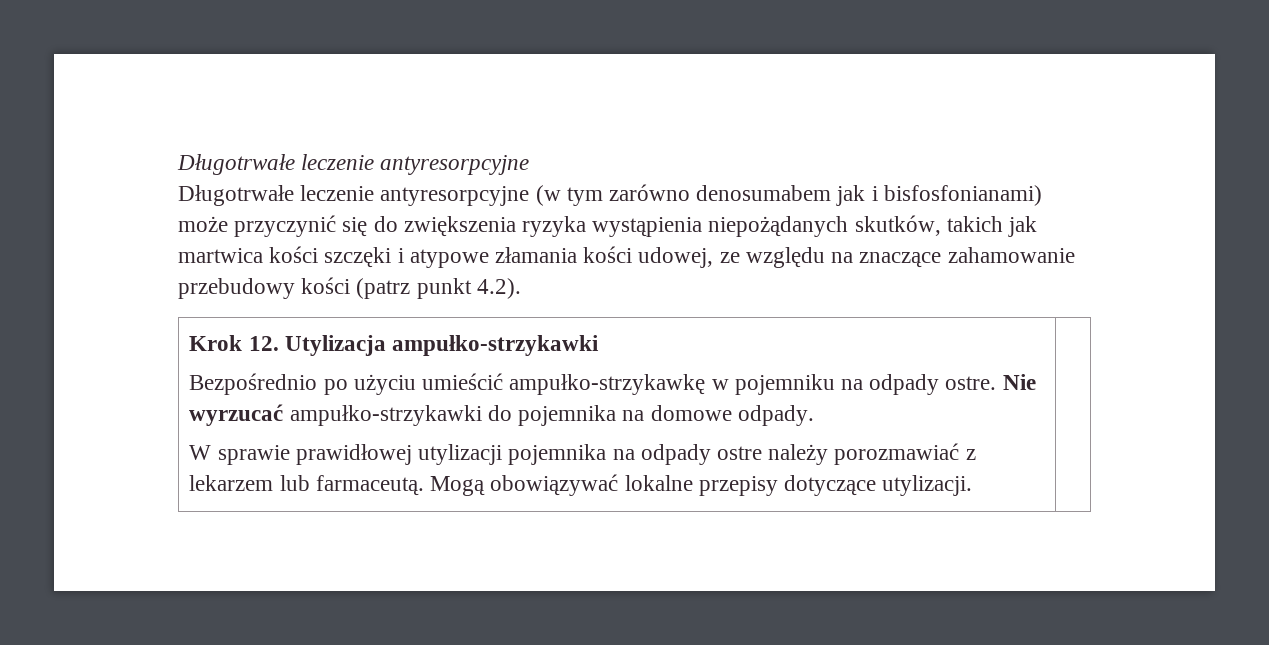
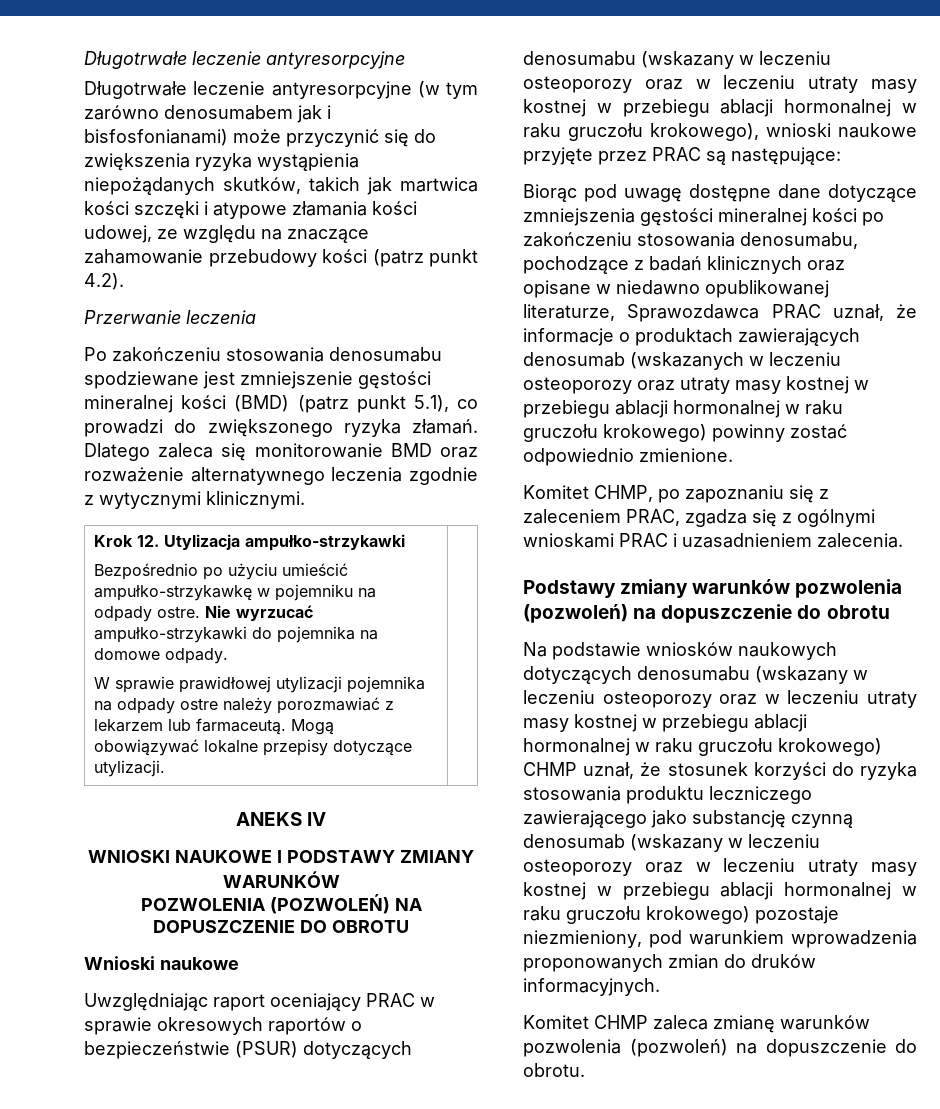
+ Przerwanie leczenia
+ Po zakończeniu stosowania denosumabu spodziewane jest zmniejszenie gęstości mineralnej kości (BMD) (patrz punkt 5.1), co prowadzi do zwiększonego ryzyka złamań. Dlatego zaleca się monitorowanie BMD oraz rozważenie alternatywnego leczenia zgodnie z wytycznymi klinicznymi.
+ ANEKS IV
+ WNIOSKI NAUKOWE I PODSTAWY ZMIANY WARUNKÓW
+ POZWOLENIA (POZWOLEŃ) NA DOPUSZCZENIE DO OBROTU
+ Wnioski naukowe
+ Uwzględniając raport oceniający PRAC w sprawie okresowych raportów o bezpieczeństwie (PSUR) dotyczących denosumabu (wskazany w leczeniu osteoporozy oraz w leczeniu utraty masy kostnej w przebiegu ablacji hormonalnej w raku gruczołu krokowego), wnioski naukowe przyjęte przez PRAC są następujące:
+ Biorąc pod uwagę dostępne dane dotyczące zmniejszenia gęstości mineralnej kości po zakończeniu stosowania denosumabu, pochodzące z badań klinicznych oraz opisane w niedawno opublikowanej literaturze, Sprawozdawca PRAC uznał, że informacje o produktach zawierających denosumab (wskazanych w leczeniu osteoporozy oraz utraty masy kostnej w przebiegu ablacji hormonalnej w raku gruczołu krokowego) powinny zostać odpowiednio zmienione.
+ Komitet CHMP, po zapoznaniu się z zaleceniem PRAC, zgadza się z ogólnymi wnioskami PRAC i uzasadnieniem zalecenia.
+ Podstawy zmiany warunków pozwolenia (pozwoleń) na dopuszczenie do obrotu
+ Na podstawie wniosków naukowych dotyczących denosumabu (wskazany w leczeniu osteoporozy oraz w leczeniu utraty masy kostnej w przebiegu ablacji hormonalnej w raku gruczołu krokowego) CHMP uznał, że stosunek korzyści do ryzyka stosowania produktu leczniczego zawierającego jako substancję czynną denosumab (wskazany w leczeniu osteoporozy oraz w leczeniu utraty masy kostnej w przebiegu ablacji hormonalnej w raku gruczołu krokowego) pozostaje niezmieniony, pod warunkiem wprowadzenia proponowanych zmian do druków informacyjnych.
+ Komitet CHMP zaleca zmianę warunków pozwolenia (pozwoleń) na dopuszczenie do obrotu.

